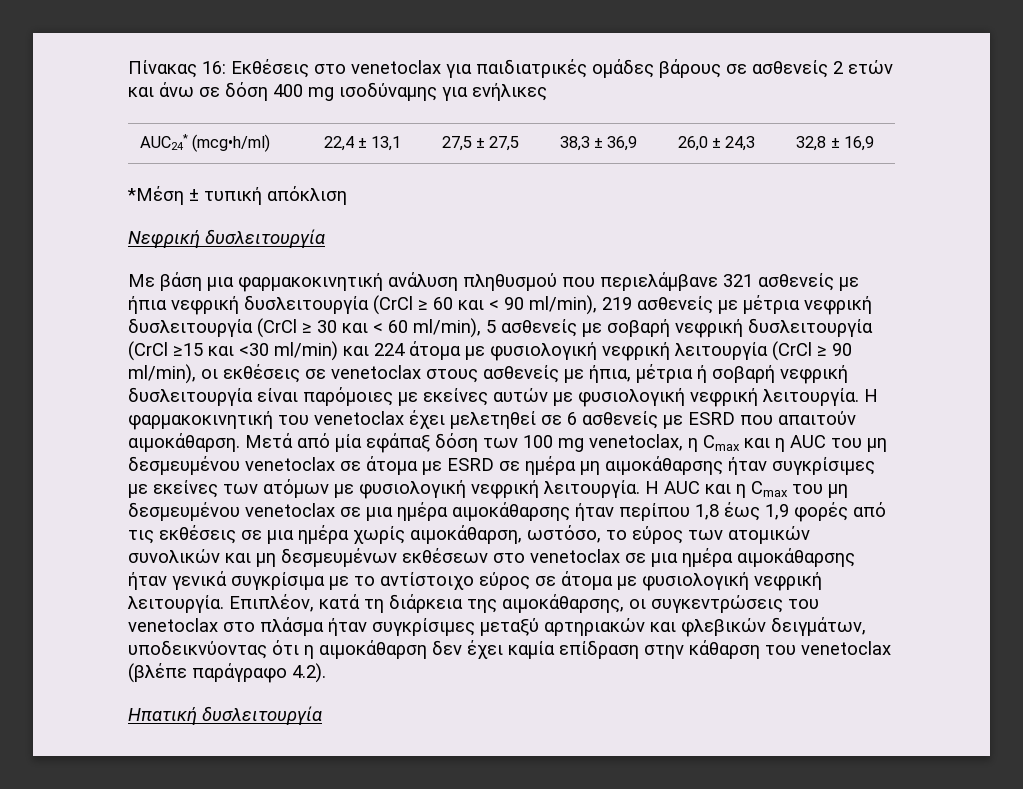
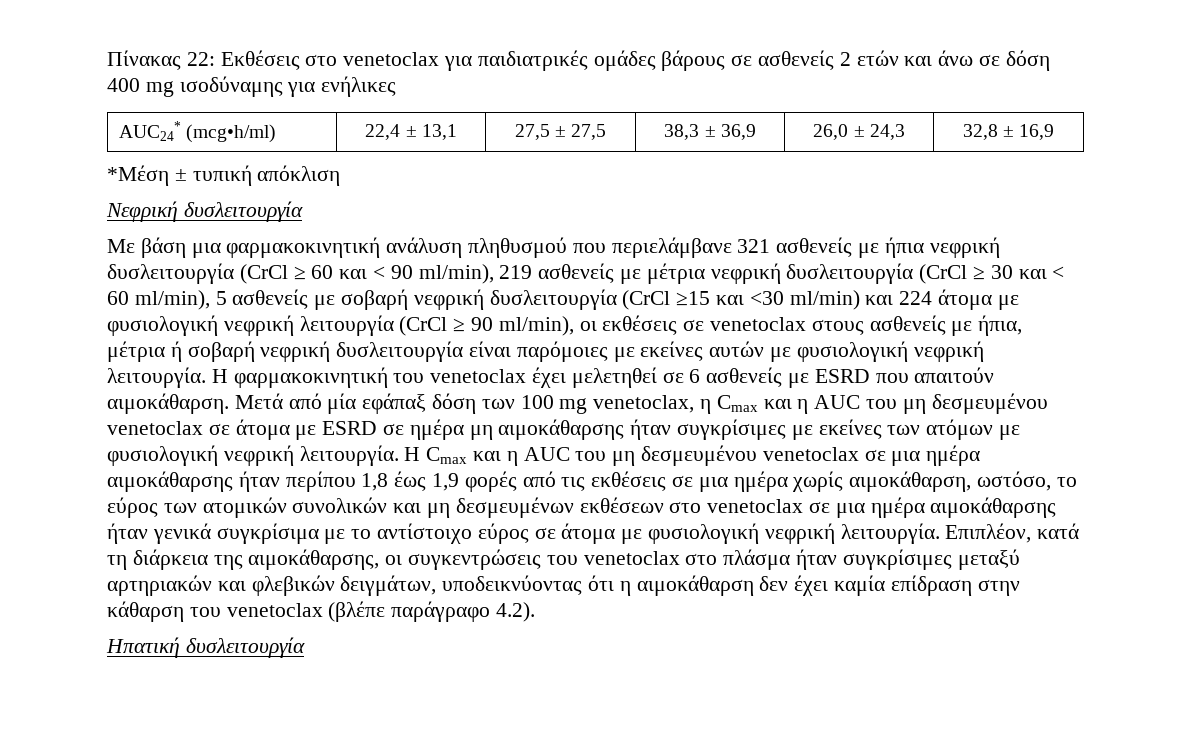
- Πίνακας 16: Εκθέσεις στο venetoclax για παιδιατρικές ομάδες βάρους σε ασθενείς 2 ετών και άνω σε δόση 400 mg ισοδύναμης για ενήλικες
+ Πίνακας 22: Εκθέσεις στο venetoclax για παιδιατρικές ομάδες βάρους σε ασθενείς 2 ετών και άνω σε δόση 400 mg ισοδύναμης για ενήλικες
- Η AUC και η Cmax του μη δεσμευμένου venetoclax σε μια ημέρα αιμοκάθαρσης ήταν περίπου 1,8 έως 1,9 φορές από τις εκθέσεις σε μια ημέρα χωρίς αιμοκάθαρση, ωστόσο, το εύρος των ατομικών συνολικών και μη δεσμευμένων εκθέσεων στο venetoclax σε μια ημέρα αιμοκάθαρσης ήταν γενικά συγκρίσιμα με το αντίστοιχο εύρος σε άτομα με φυσιολογική νεφρική λειτουργία.
+ Η Cmax και η AUC του μη δεσμευμένου venetoclax σε μια ημέρα αιμοκάθαρσης ήταν περίπου 1,8 έως 1,9 φορές από τις εκθέσεις σε μια ημέρα χωρίς αιμοκάθαρση, ωστόσο, το εύρος των ατομικών συνολικών και μη δεσμευμένων εκθέσεων στο venetoclax σε μια ημέρα αιμοκάθαρσης ήταν γενικά συγκρίσιμα με το αντίστοιχο εύρος σε άτομα με φυσιολογική νεφρική λειτουργία.

